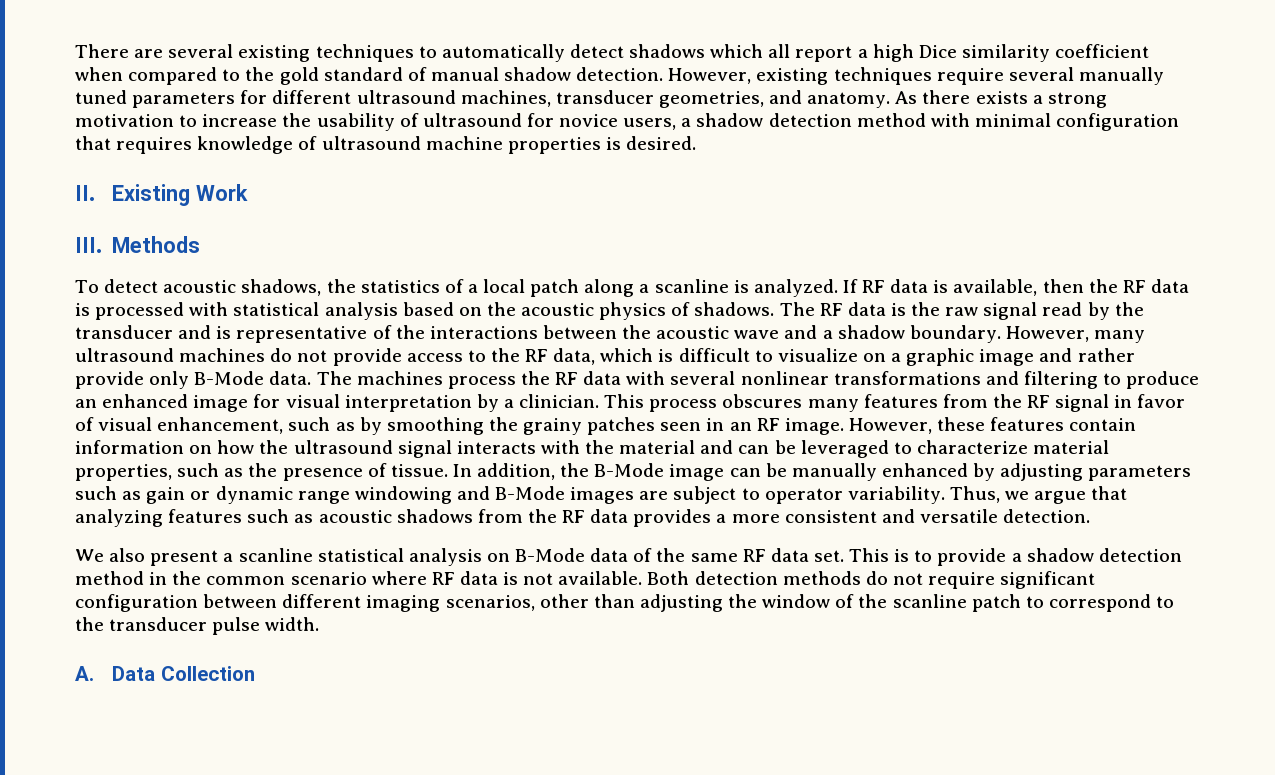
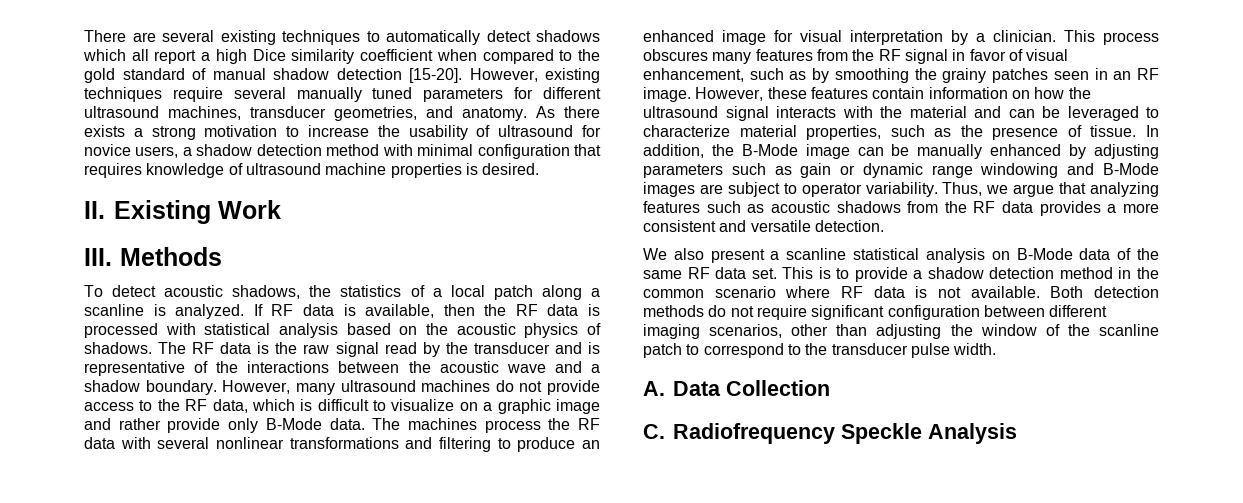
- There are several existing techniques to automatically detect shadows which all report a high Dice similarity coefficient when compared to the gold standard of manual shadow detection.
+ There are several existing techniques to automatically detect shadows which all report a high Dice similarity coefficient when compared to the gold standard of manual shadow detection [15-20].
+ C. Radiofrequency Speckle Analysis

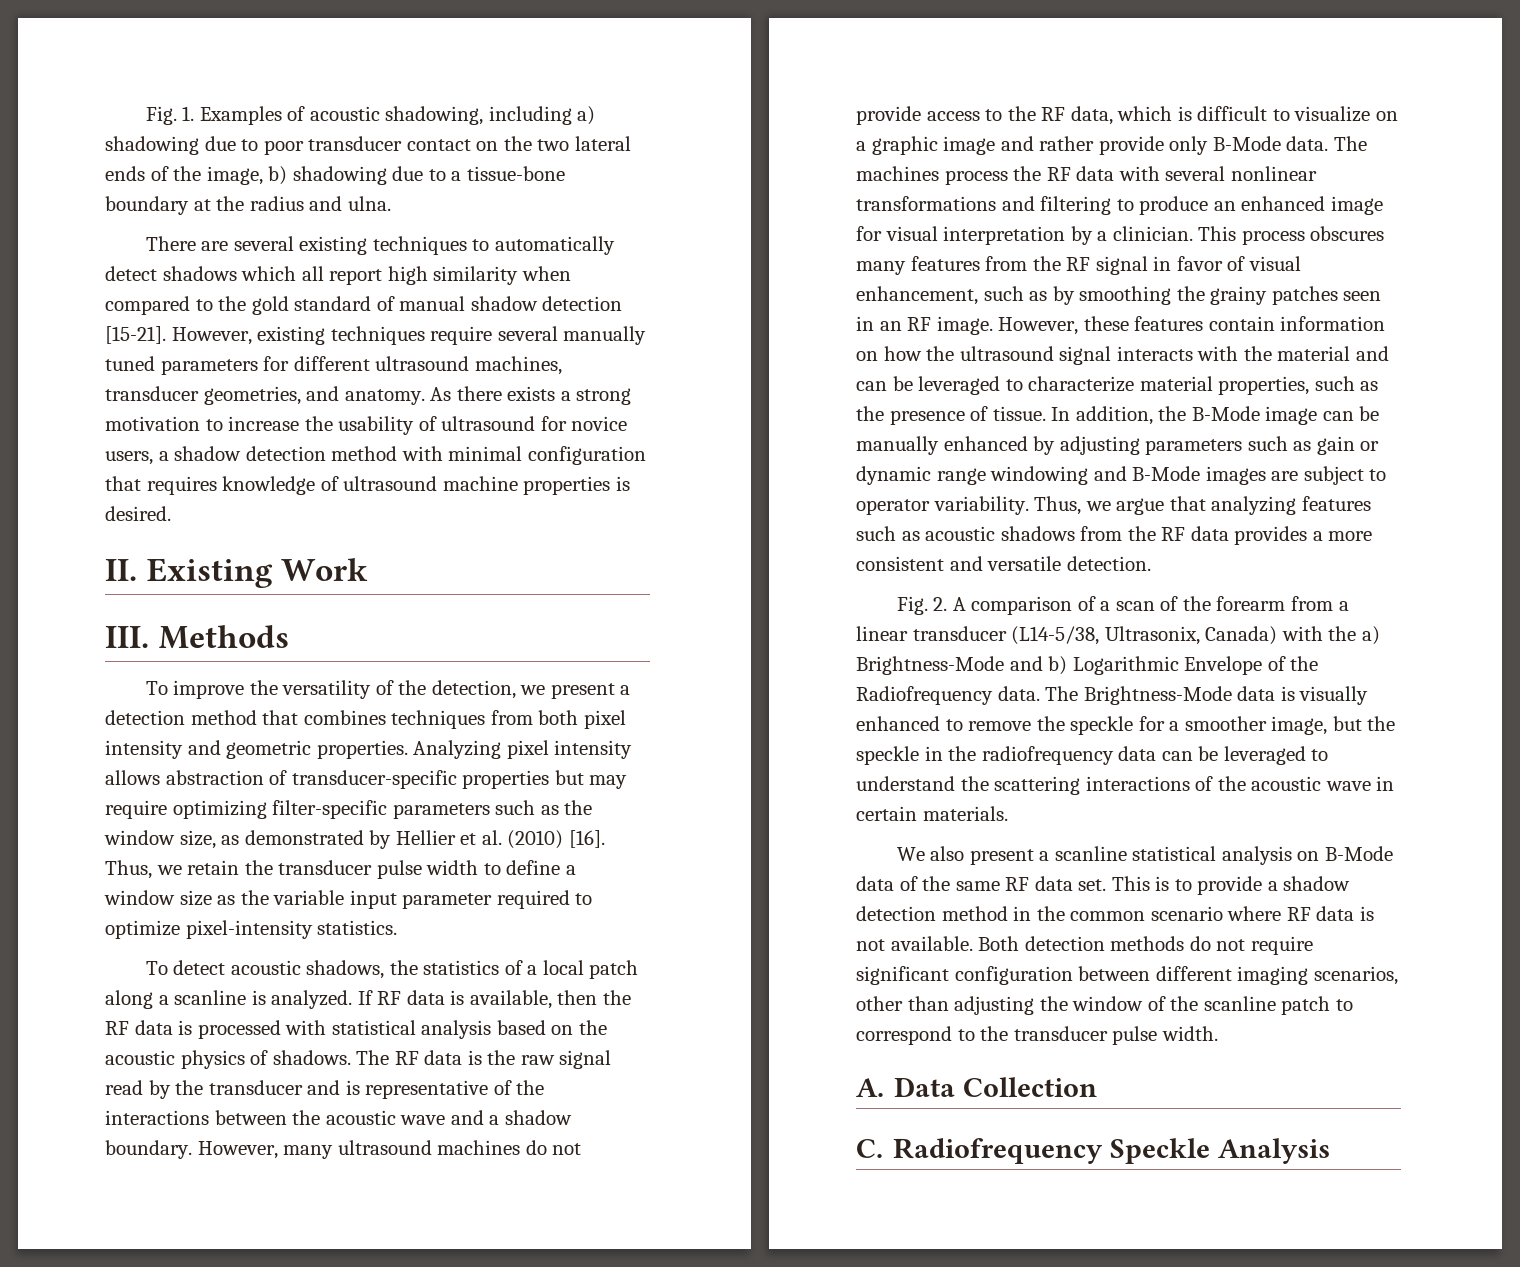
+ Fig. 1. Examples of acoustic shadowing, including a) shadowing due to poor transducer contact on the two lateral ends of the image, b) shadowing due to a tissue-bone boundary at the radius and ulna.
- There are several existing techniques to automatically detect shadows which all report a high Dice similarity coefficient when compared to the gold standard of manual shadow detection [15-20].
+ There are several existing techniques to automatically detect shadows which all report high similarity when compared to the gold standard of manual shadow detection [15-21].
+ To improve the versatility of the detection, we present a detection method that combines techniques from both pixel intensity and geometric properties. Analyzing pixel intensity allows abstraction of transducer-specific properties but may require optimizing filter-specific parameters such as the window size, as demonstrated by Hellier et al. (2010) [16]. Thus, we retain the transducer pulse width to define a window size as the variable input parameter required to optimize pixel-intensity statistics.
+ Fig. 2. A comparison of a scan of the forearm from a linear transducer (L14-5/38, Ultrasonix, Canada) with the a) Brightness-Mode and b) Logarithmic Envelope of the Radiofrequency data. The Brightness-Mode data is visually enhanced to remove the speckle for a smoother image, but the speckle in the radiofrequency data can be leveraged to understand the scattering interactions of the acoustic wave in certain materials.

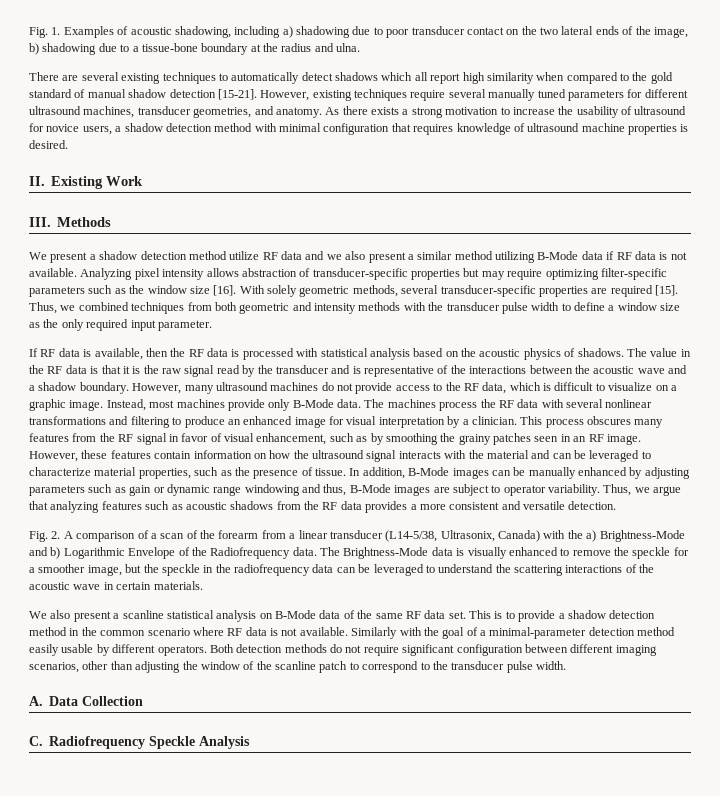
- To improve the versatility of the detection, we present a detection method that combines techniques from both pixel intensity and geometric properties.
+ We present a shadow detection method utilize RF data and we also present a similar method utilizing B-Mode data if RF data is not available.
- Analyzing pixel intensity allows abstraction of transducer-specific properties but may require optimizing filter-specific parameters such as the window size, as demonstrated by Hellier et al. (2010) [16]. Thus, we retain the transducer pulse width to define a window size as the variable input parameter required to optimize pixel-intensity statistics.
- To detect acoustic shadows, the statistics of a local patch along a scanline is analyzed. If RF data is available, then the RF data is processed with statistical analysis based on the acoustic physics of shadows.
+ Analyzing pixel intensity allows abstraction of transducer-specific properties but may require optimizing filter-specific parameters such as the window size [16]. With solely geometric methods, several transducer-specific properties are required [15]. Thus, we combined techniques from both geometric and intensity methods with the transducer pulse width to define a window size as the only required input parameter.
+ If RF data is available, then the RF data is processed with statistical analysis based on the acoustic physics of shadows.
- The RF data is the raw signal read by the transducer and is representative of the interactions between the acoustic wave and a shadow boundary.
+ The value in the RF data is that it is the raw signal read by the transducer and is representative of the interactions between the acoustic wave and a shadow boundary.
- However, many ultrasound machines do not provide access to the RF data, which is difficult to visualize on a graphic image and rather provide only B-Mode data.
+ However, many ultrasound machines do not provide access to the RF data, which is difficult to visualize on a graphic image. Instead, most machines provide only B-Mode data.
- In addition, the B-Mode image can be manually enhanced by adjusting parameters such as gain or dynamic range windowing and B-Mode images are subject to operator variability.
+ In addition, B-Mode images can be manually enhanced by adjusting parameters such as gain or dynamic range windowing and thus, B-Mode images are subject to operator variability.
+ Similarly with the goal of a minimal-parameter detection method easily usable by different operators.

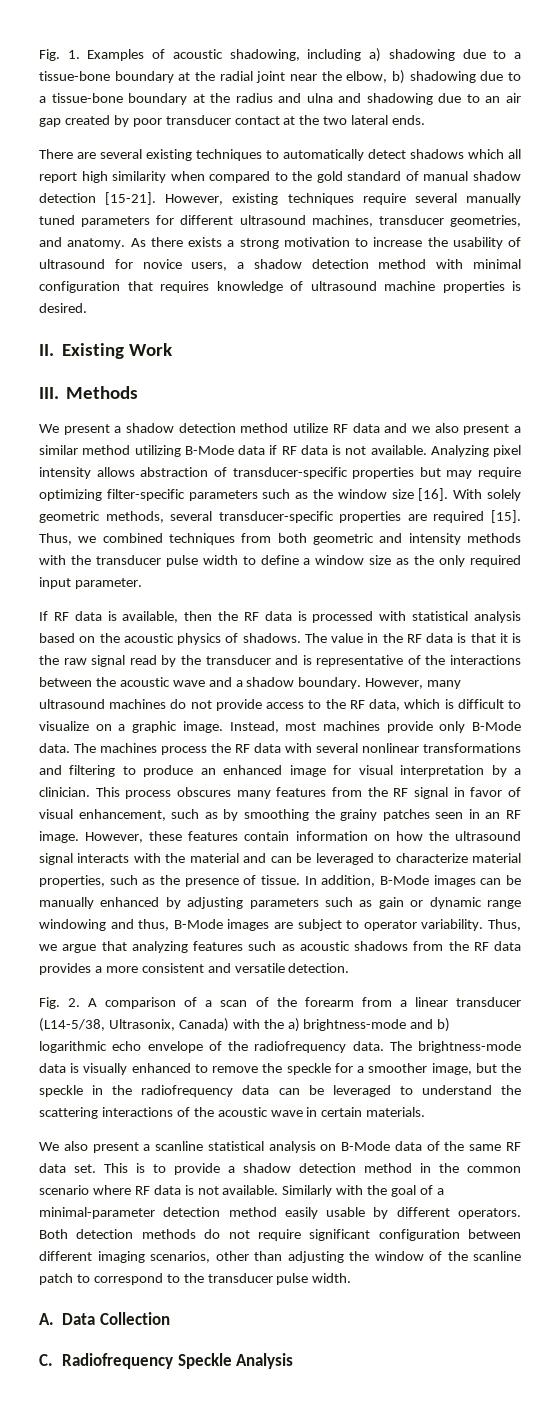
- Fig. 1. Examples of acoustic shadowing, including a) shadowing due to poor transducer contact on the two lateral ends of the image, b) shadowing due to a tissue-bone boundary at the radius and ulna.
+ Fig. 1. Examples of acoustic shadowing, including a) shadowing due to a tissue-bone boundary at the radial joint near the elbow, b) shadowing due to a tissue-bone boundary at the radius and ulna and shadowing due to an air gap created by poor transducer contact at the two lateral ends.
- Fig. 2. A comparison of a scan of the forearm from a linear transducer (L14-5/38, Ultrasonix, Canada) with the a) Brightness-Mode and b) Logarithmic Envelope of the Radiofrequency data. The Brightness-Mode data is visually enhanced to remove the speckle for a smoother image, but the speckle in the radiofrequency data can be leveraged to understand the scattering interactions of the acoustic wave in certain materials.
+ Fig. 2. A comparison of a scan of the forearm from a linear transducer (L14-5/38, Ultrasonix, Canada) with the a) brightness-mode and b) logarithmic echo envelope of the radiofrequency data. The brightness-mode data is visually enhanced to remove the speckle for a smoother image, but the speckle in the radiofrequency data can be leveraged to understand the scattering interactions of the acoustic wave in certain materials.

